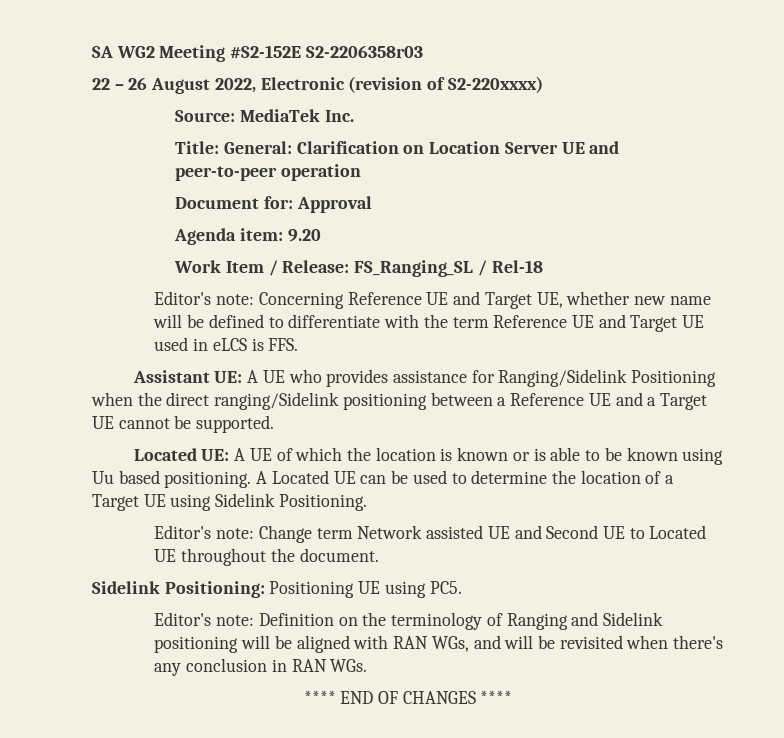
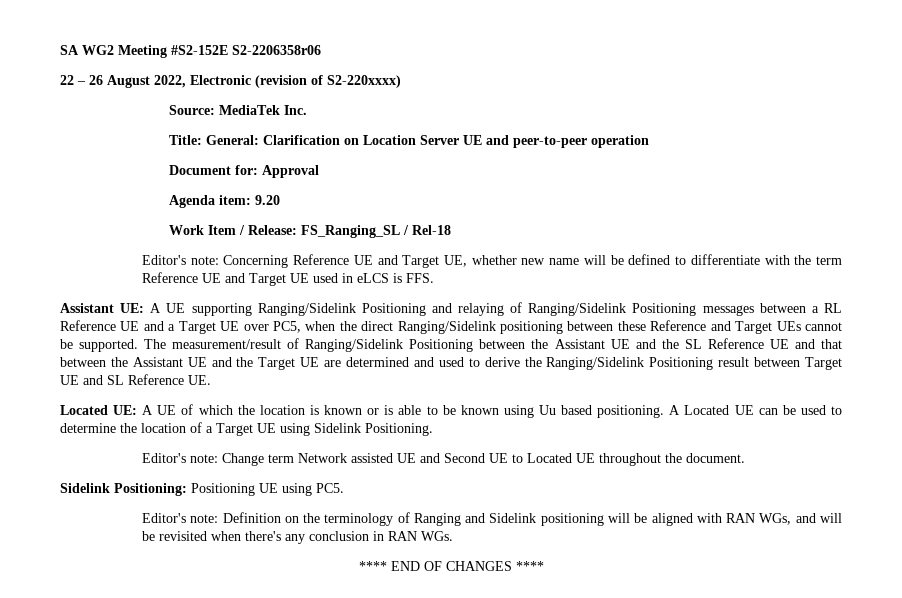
- SA WG2 Meeting #S2-152E S2-2206358r03
+ SA WG2 Meeting #S2-152E S2-2206358r06
- Assistant UE: A UE who provides assistance for Ranging/Sidelink Positioning when the direct ranging/Sidelink positioning between a Reference UE and a Target UE cannot be supported.
+ Assistant UE: A UE supporting Ranging/Sidelink Positioning and relaying of Ranging/Sidelink Positioning messages between a RL Reference UE and a Target UE over PC5, when the direct Ranging/Sidelink positioning between these Reference and Target UEs cannot be supported. The measurement/result of Ranging/Sidelink Positioning between the Assistant UE and the SL Reference UE and that between the Assistant UE and the Target UE are determined and used to derive the Ranging/Sidelink Positioning result between Target UE and SL Reference UE.

